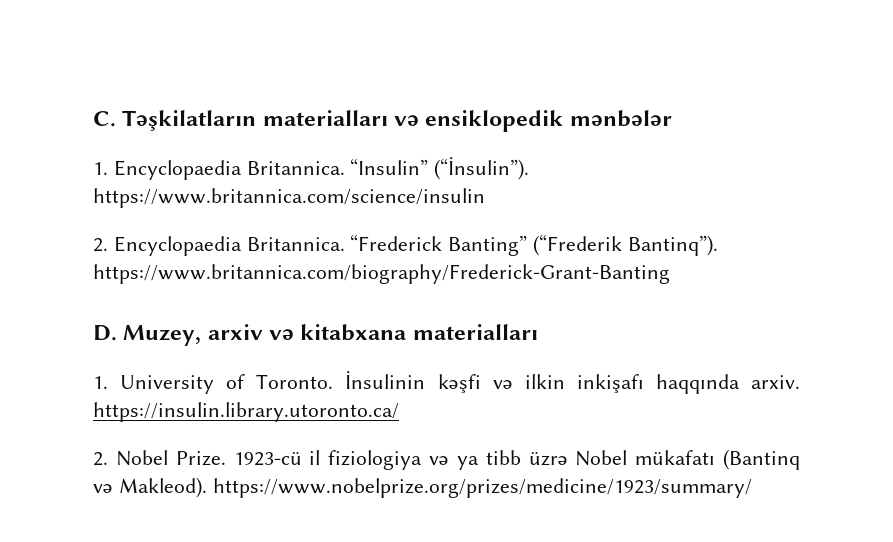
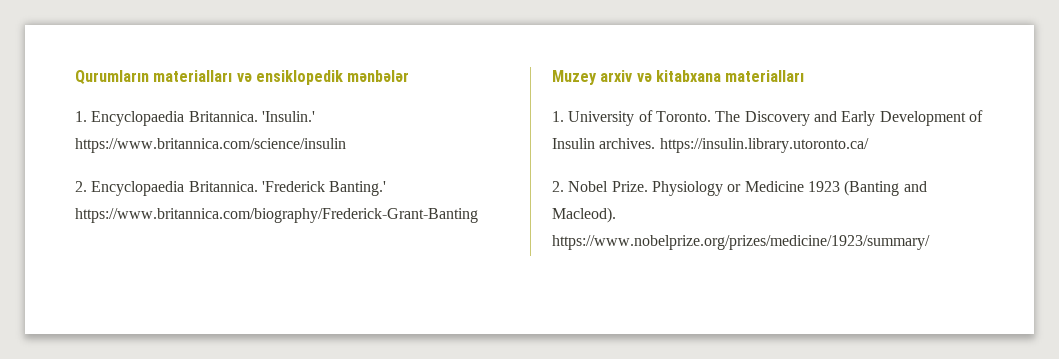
- C. Təşkilatların materialları və ensiklopedik mənbələr
+ Qurumların materialları və ensiklopedik mənbələr
- “Insulin” (“İnsulin”). https://www.britannica.com/science/insulin
+ 'Insulin.' https://www.britannica.com/science/insulin
- “Frederick Banting” (“Frederik Bantinq”). https://www.britannica.com/biography/Frederick-Grant-Banting
+ 'Frederick Banting.' https://www.britannica.com/biography/Frederick-Grant-Banting
- D. Muzey, arxiv və kitabxana materialları
+ Muzey arxiv və kitabxana materialları
- İnsulinin kəşfi və ilkin inkişafı haqqında arxiv. https://insulin.library.utoronto.ca/
- 2. Nobel Prize. 1923-cü il fiziologiya və ya tibb üzrə Nobel mükafatı (Bantinq və Makleod). https://www.nobelprize.org/prizes/medicine/1923/summary/
+ The Discovery and Early Development of Insulin archives. https://insulin.library.utoronto.ca/
+ 2. Nobel Prize. Physiology or Medicine 1923 (Banting and Macleod). https://www.nobelprize.org/prizes/medicine/1923/summary/

